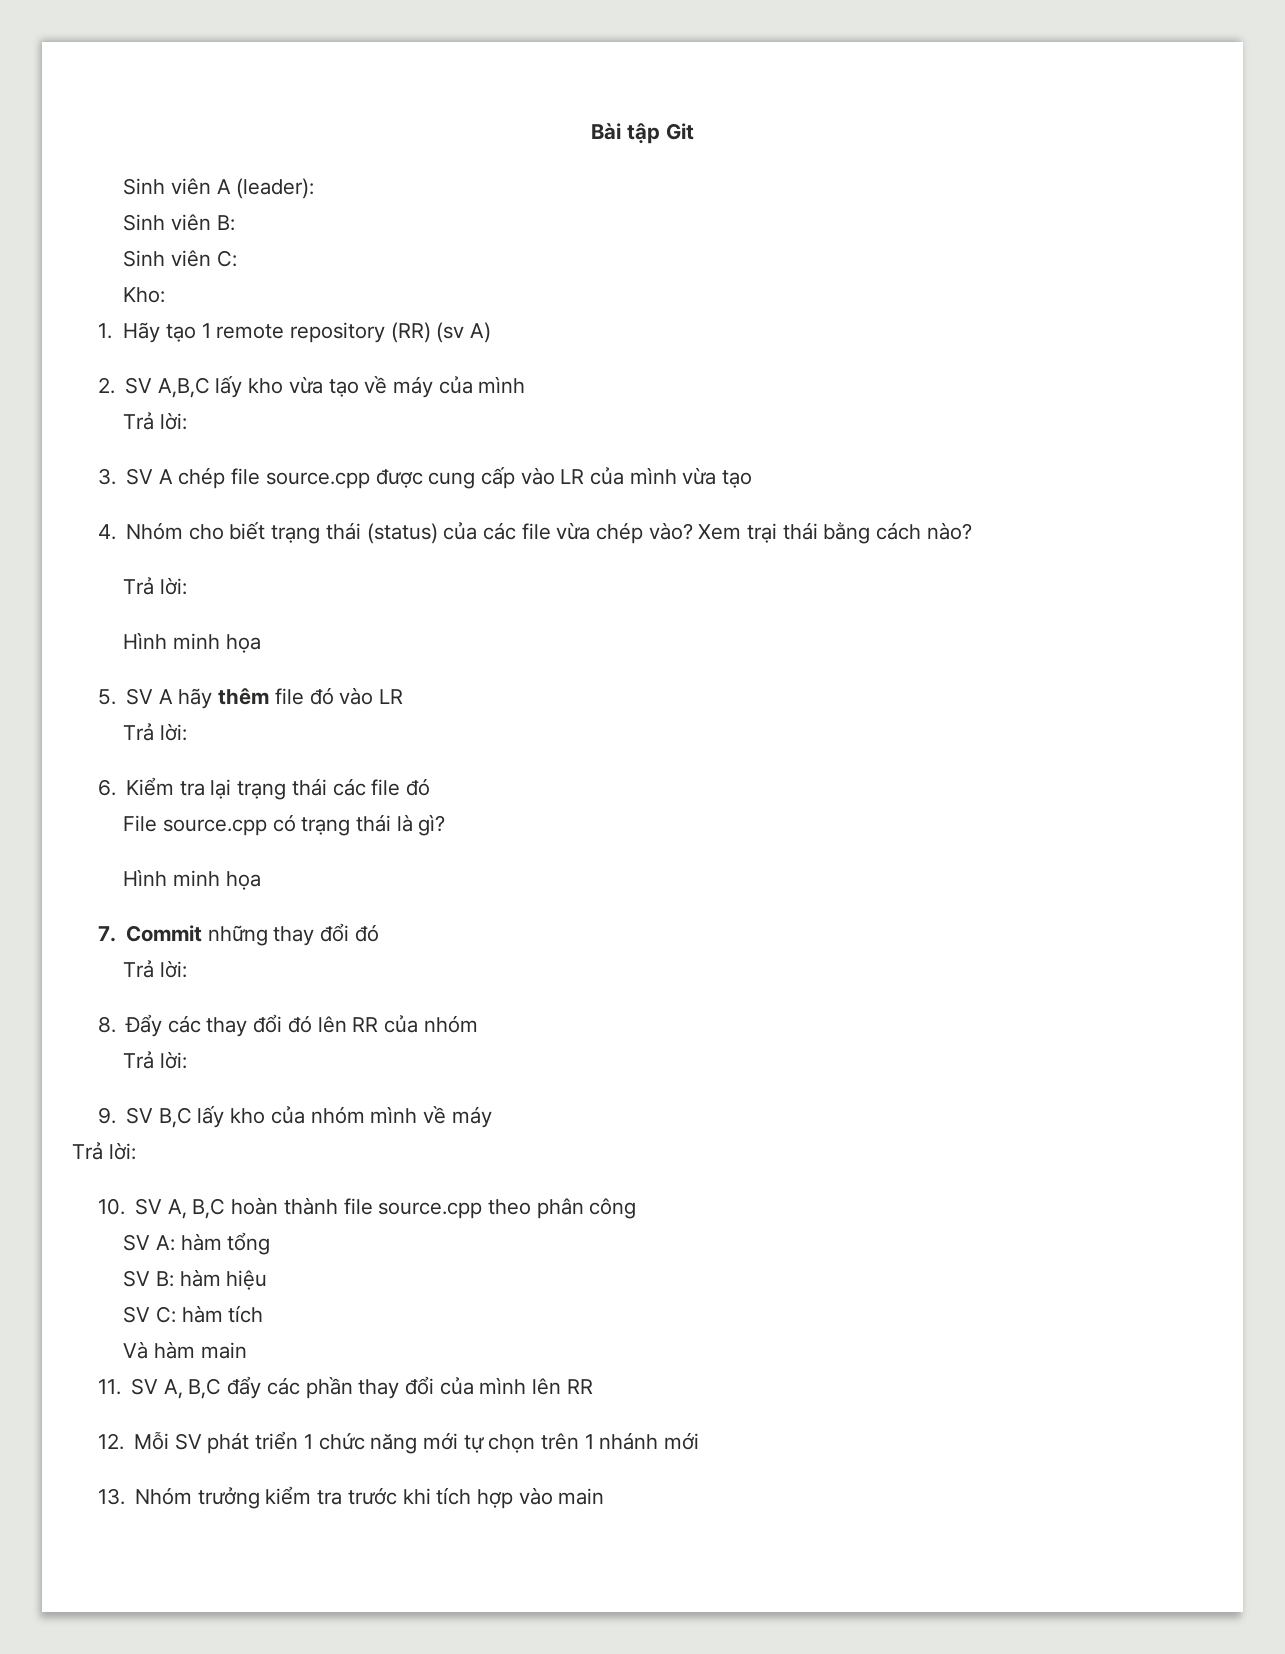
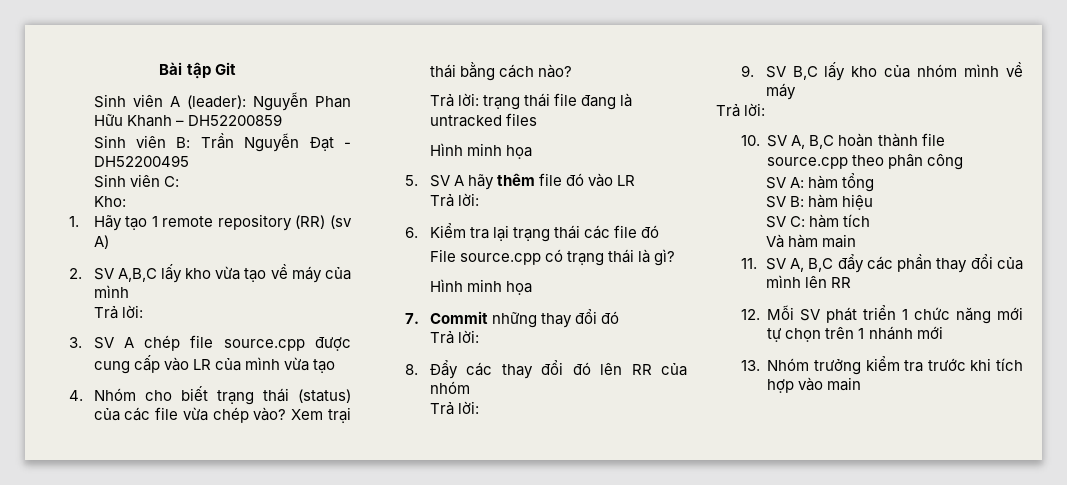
- Sinh viên A (leader):
- Sinh viên B:
+ Sinh viên A (leader): Nguyễn Phan Hữu Khanh – DH52200859
+ Sinh viên B: Trần Nguyễn Đạt - DH52200495
  Xem trại thái bằng cách nào?
- Trả lời:
+ Trả lời: trạng thái file đang là untracked files

